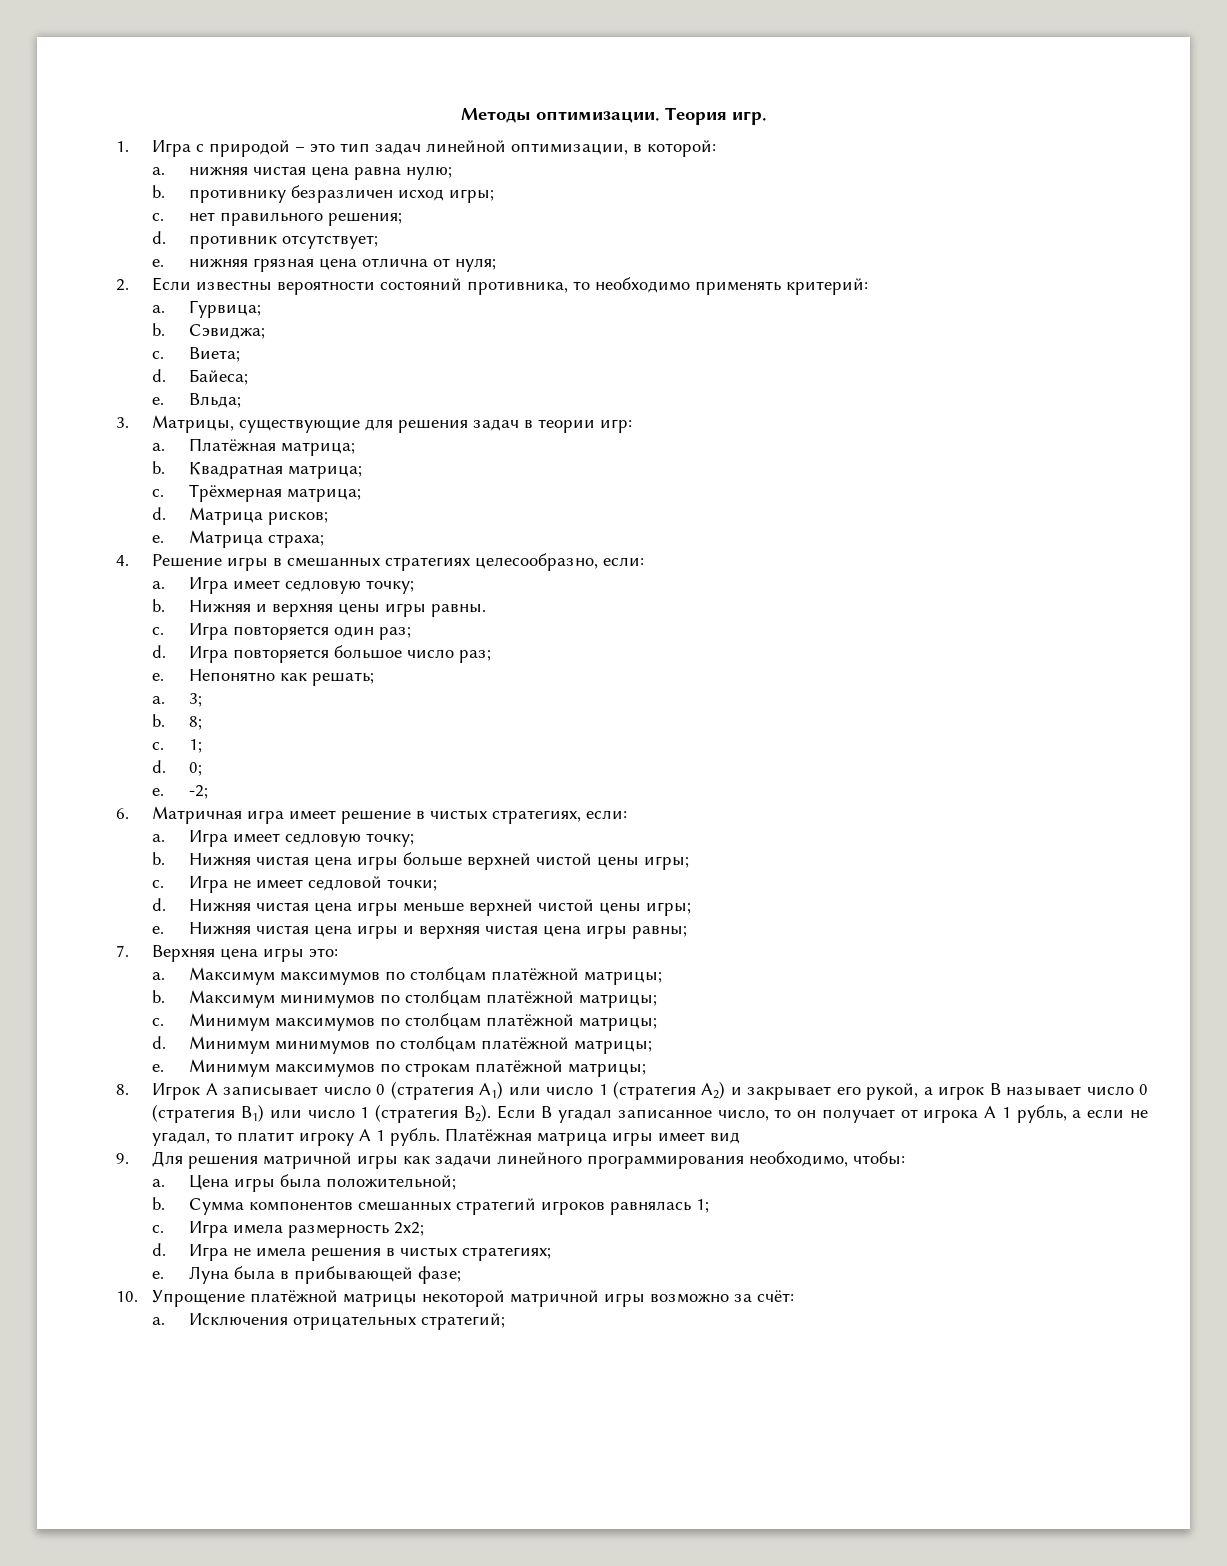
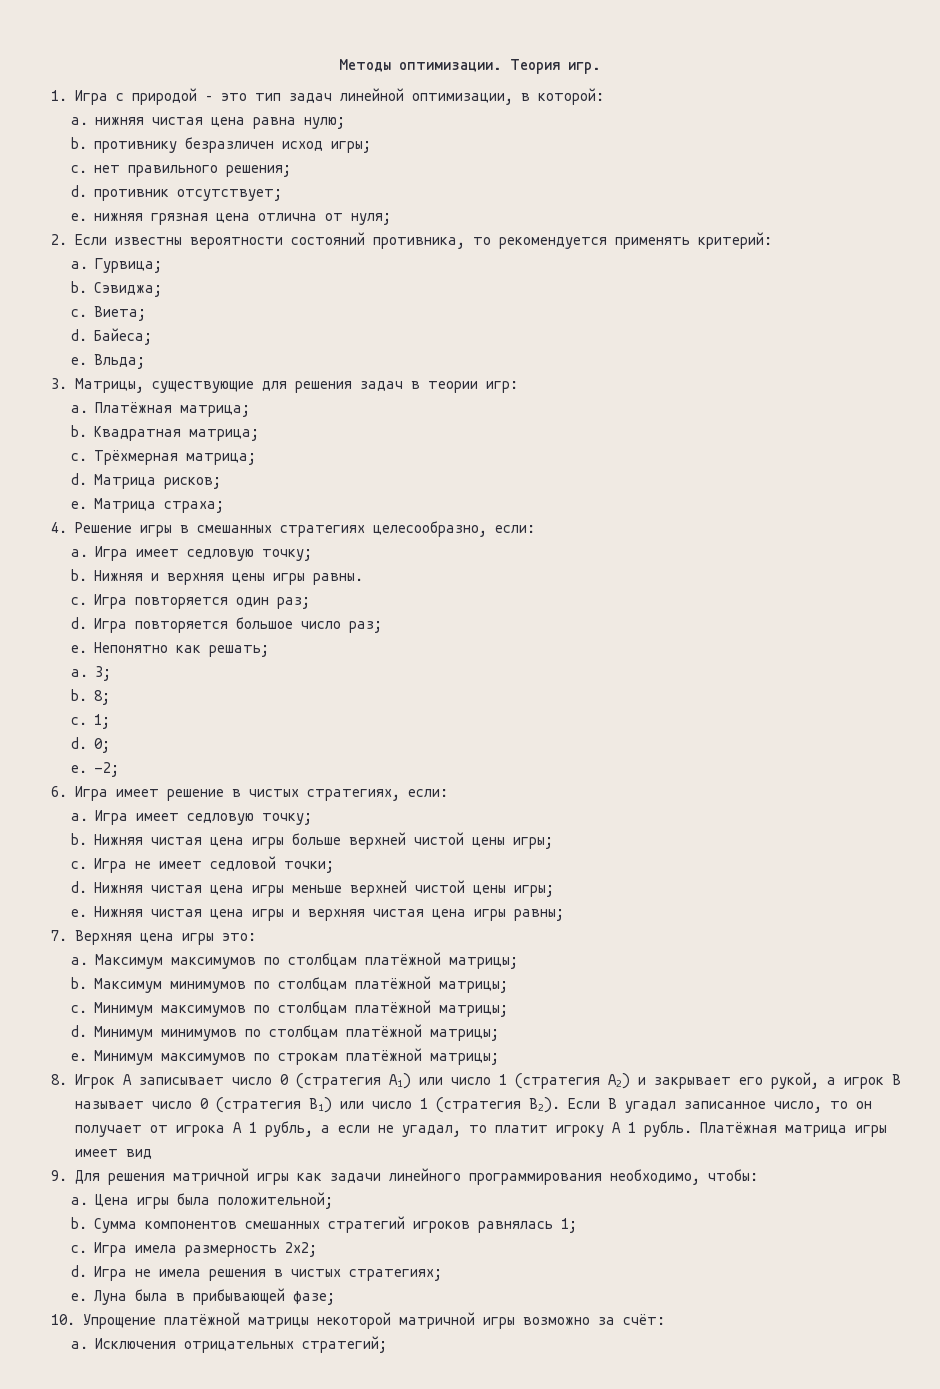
- 2. Если известны вероятности состояний противника, то необходимо применять критерий:
+ 2. Если известны вероятности состояний противника, то рекомендуется применять критерий:
- 6. Матричная игра имеет решение в чистых стратегиях, если:
+ 6. Игра имеет решение в чистых стратегиях, если:

